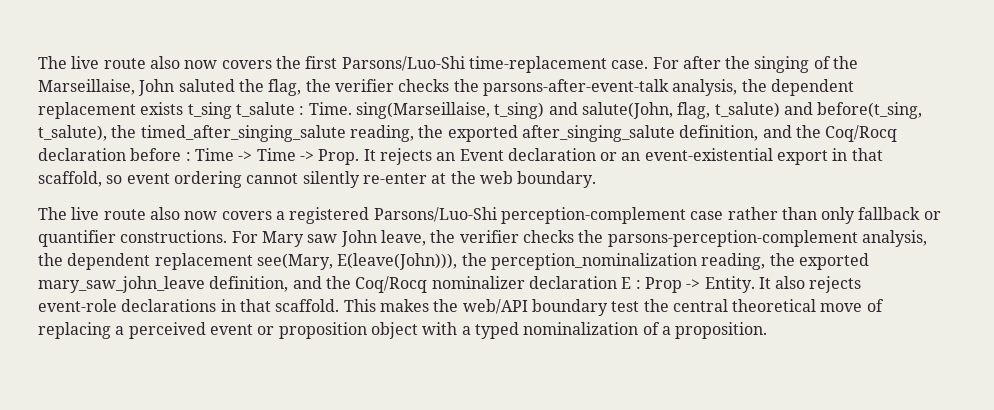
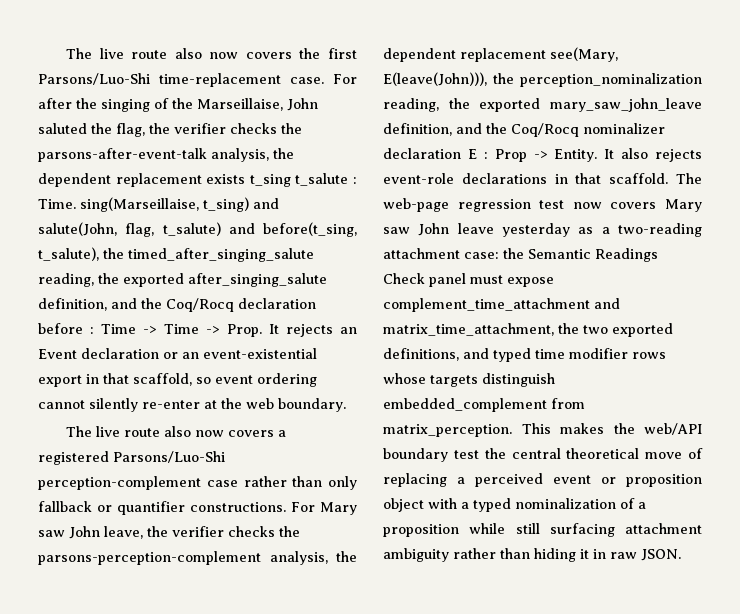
+ The web-page regression test now covers Mary saw John leave yesterday as a two-reading attachment case: the Semantic Readings Check panel must expose complement_time_attachment and matrix_time_attachment, the two exported definitions, and typed time modifier rows whose targets distinguish embedded_complement from matrix_perception.
- This makes the web/API boundary test the central theoretical move of replacing a perceived event or proposition object with a typed nominalization of a proposition.
+ This makes the web/API boundary test the central theoretical move of replacing a perceived event or proposition object with a typed nominalization of a proposition while still surfacing attachment ambiguity rather than hiding it in raw JSON.

